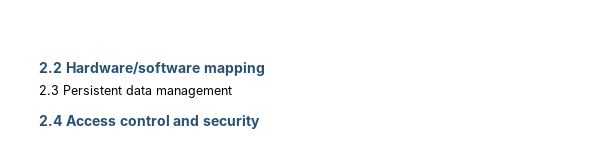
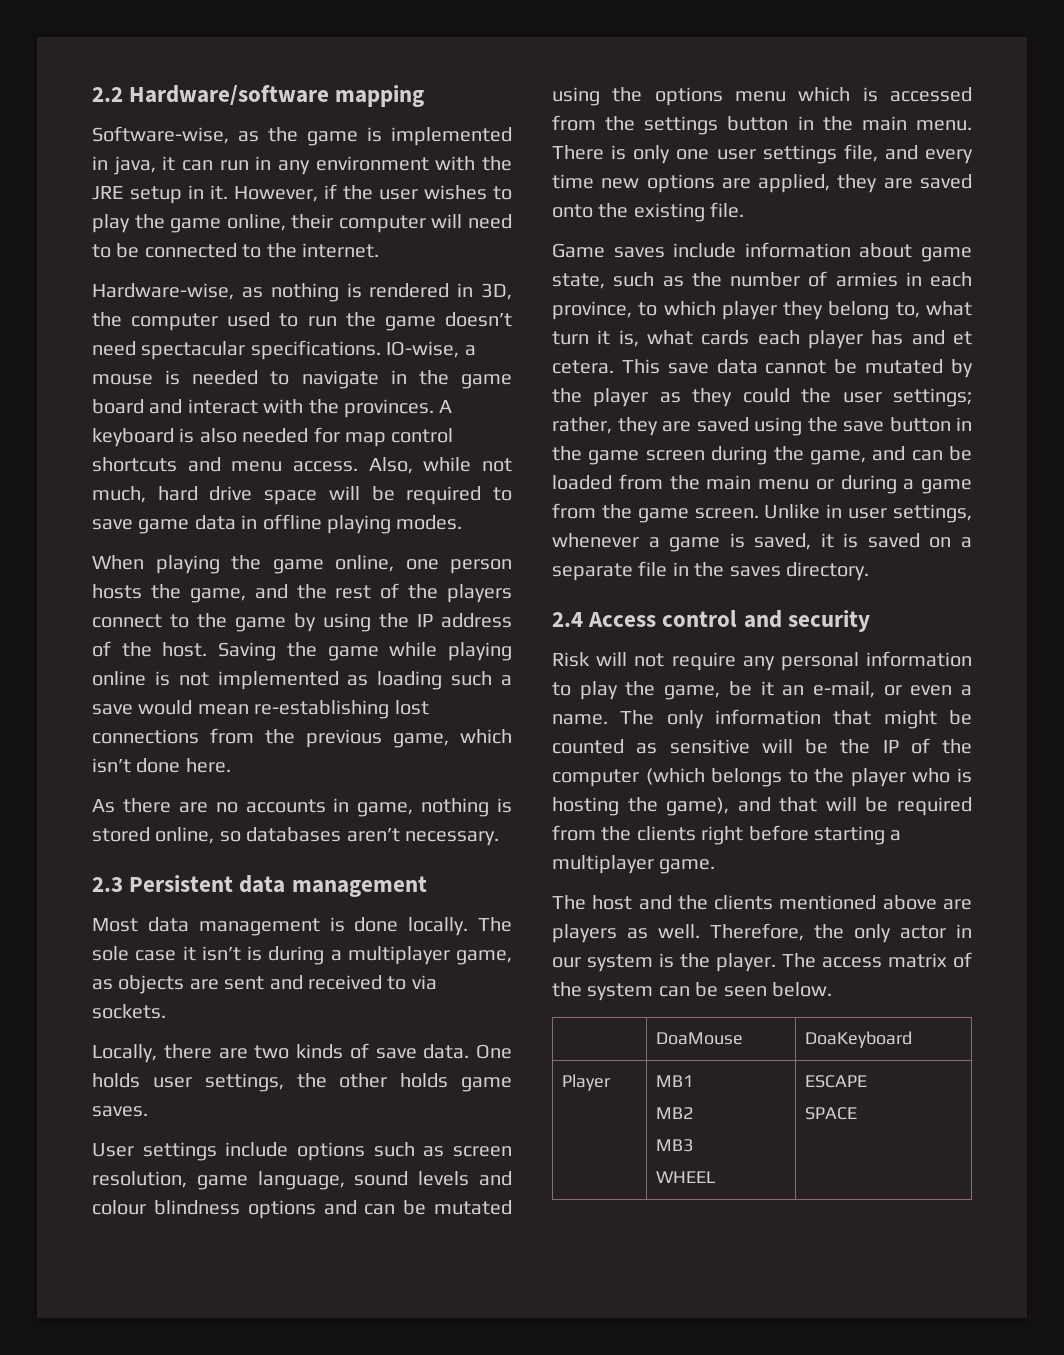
+ Software-wise, as the game is implemented in java, it can run in any environment with the JRE setup in it. However, if the user wishes to play the game online, their computer will need to be connected to the internet.
+ Hardware-wise, as nothing is rendered in 3D, the computer used to run the game doesn’t need spectacular specifications. IO-wise, a mouse is needed to navigate in the game board and interact with the provinces. A keyboard is also needed for map control shortcuts and menu access. Also, while not much, hard drive space will be required to save game data in offline playing modes.
+ When playing the game online, one person hosts the game, and the rest of the players connect to the game by using the IP address of the host. Saving the game while playing online is not implemented as loading such a save would mean re-establishing lost connections from the previous game, which isn’t done here.
+ As there are no accounts in game, nothing is stored online, so databases aren’t necessary.
  2.3 Persistent data management
+ Most data management is done locally. The sole case it isn’t is during a multiplayer game, as objects are sent and received to via sockets.
+ Locally, there are two kinds of save data. One holds user settings, the other holds game saves.
+ User settings include options such as screen resolution, game language, sound levels and colour blindness options and can be mutated using the options menu which is accessed from the settings button in the main menu. There is only one user settings file, and every time new options are applied, they are saved onto the existing file.
+ Game saves include information about game state, such as the number of armies in each province, to which player they belong to, what turn it is, what cards each player has and et cetera. This save data cannot be mutated by the player as they could the user settings; rather, they are saved using the save button in the game screen during the game, and can be loaded from the main menu or during a game from the game screen. Unlike in user settings, whenever a game is saved, it is saved on a separate file in the saves directory.
+ Risk will not require any personal information to play the game, be it an e-mail, or even a name. The only information that might be counted as sensitive will be the IP of the computer (which belongs to the player who is hosting the game), and that will be required from the clients right before starting a multiplayer game.
+ The host and the clients mentioned above are players as well. Therefore, the only actor in our system is the player. The access matrix of the system can be seen below.
+ | DoaMouse | DoaKeyboard
+ Player | MB1
+ MB2
+ MB3
+ WHEEL | ESCAPE
+ SPACE

